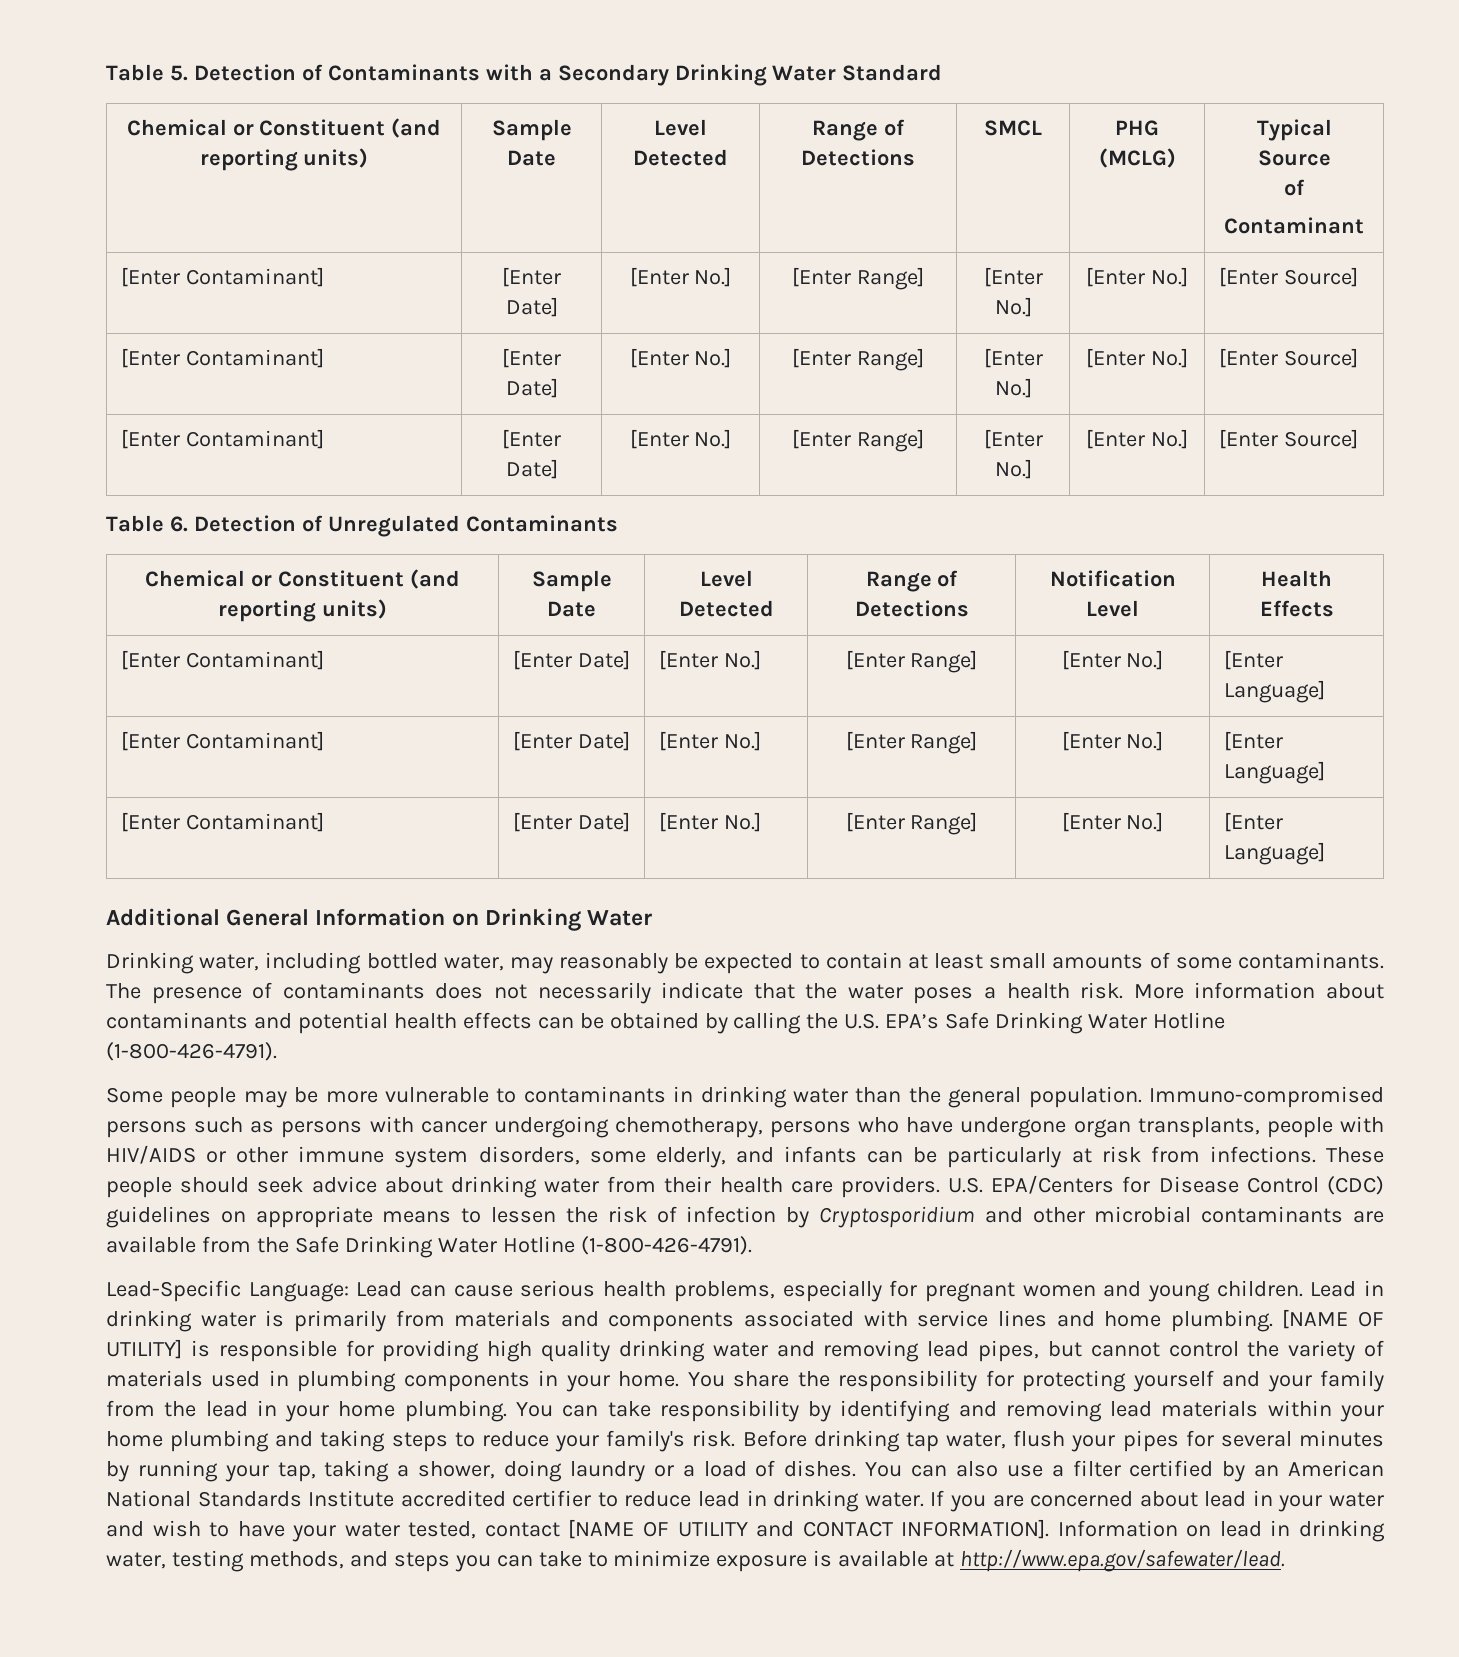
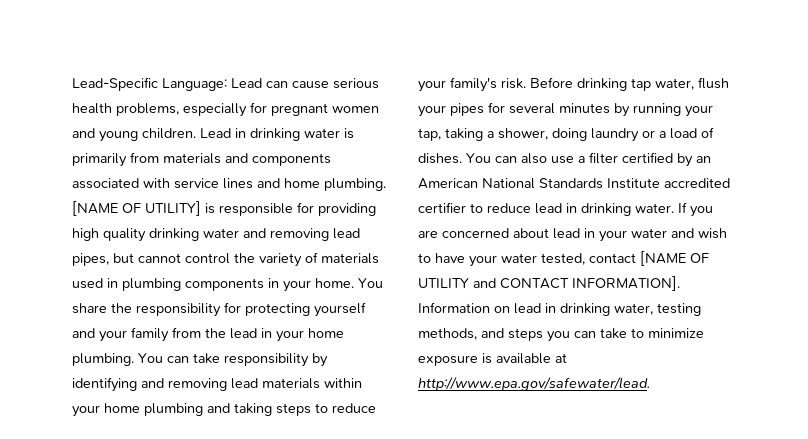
- Table 5. Detection of Contaminants with a Secondary Drinking Water Standard
- Chemical or Constituent (and reporting units) | Sample Date | Level Detected | Range of Detections | SMCL | PHG (MCLG) | Typical Source
- of
- Contaminant
- [Enter Contaminant] | [Enter Date] | [Enter No.] | [Enter Range] | [Enter No.] | [Enter No.] | [Enter Source]
- [Enter Contaminant] | [Enter Date] | [Enter No.] | [Enter Range] | [Enter No.] | [Enter No.] | [Enter Source]
- [Enter Contaminant] | [Enter Date] | [Enter No.] | [Enter Range] | [Enter No.] | [Enter No.] | [Enter Source]
- Table 6. Detection of Unregulated Contaminants
- Chemical or Constituent (and reporting units) | Sample Date | Level Detected | Range of Detections | Notification Level | Health Effects
- [Enter Contaminant] | [Enter Date] | [Enter No.] | [Enter Range] | [Enter No.] | [Enter Language]
- [Enter Contaminant] | [Enter Date] | [Enter No.] | [Enter Range] | [Enter No.] | [Enter Language]
- [Enter Contaminant] | [Enter Date] | [Enter No.] | [Enter Range] | [Enter No.] | [Enter Language]
- Additional General Information on Drinking Water
- Drinking water, including bottled water, may reasonably be expected to contain at least small amounts of some contaminants. The presence of contaminants does not necessarily indicate that the water poses a health risk. More information about contaminants and potential health effects can be obtained by calling the U.S. EPA’s Safe Drinking Water Hotline (1-800-426-4791).
- Some people may be more vulnerable to contaminants in drinking water than the general population. Immuno-compromised persons such as persons with cancer undergoing chemotherapy, persons who have undergone organ transplants, people with HIV/AIDS or other immune system disorders, some elderly, and infants can be particularly at risk from infections. These people should seek advice about drinking water from their health care providers. U.S. EPA/Centers for Disease Control (CDC) guidelines on appropriate means to lessen the risk of infection by Cryptosporidium and other microbial contaminants are available from the Safe Drinking Water Hotline (1-800-426-4791).

